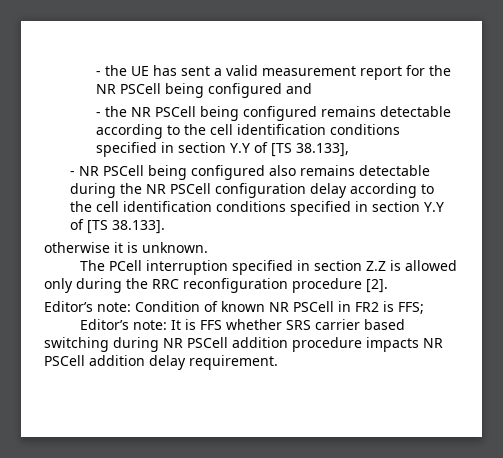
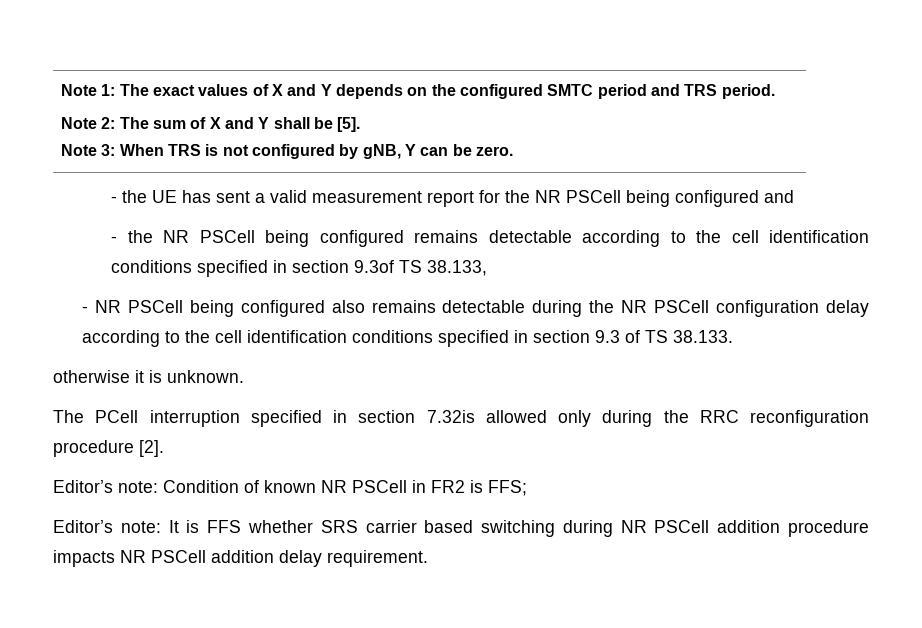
+ Note 1: The exact values of X and Y depends on the configured SMTC period and TRS period.
+ Note 2: The sum of X and Y shall be [5].
+ Note 3: When TRS is not configured by gNB, Y can be zero.
- - the NR PSCell being configured remains detectable according to the cell identification conditions specified in section Y.Y of [TS 38.133],
+ - the NR PSCell being configured remains detectable according to the cell identification conditions specified in section 9.3of TS 38.133,
- - NR PSCell being configured also remains detectable during the NR PSCell configuration delay according to the cell identification conditions specified in section Y.Y of [TS 38.133].
+ - NR PSCell being configured also remains detectable during the NR PSCell configuration delay according to the cell identification conditions specified in section 9.3 of TS 38.133.
- The PCell interruption specified in section Z.Z is allowed only during the RRC reconfiguration procedure [2].
+ The PCell interruption specified in section 7.32is allowed only during the RRC reconfiguration procedure [2].

